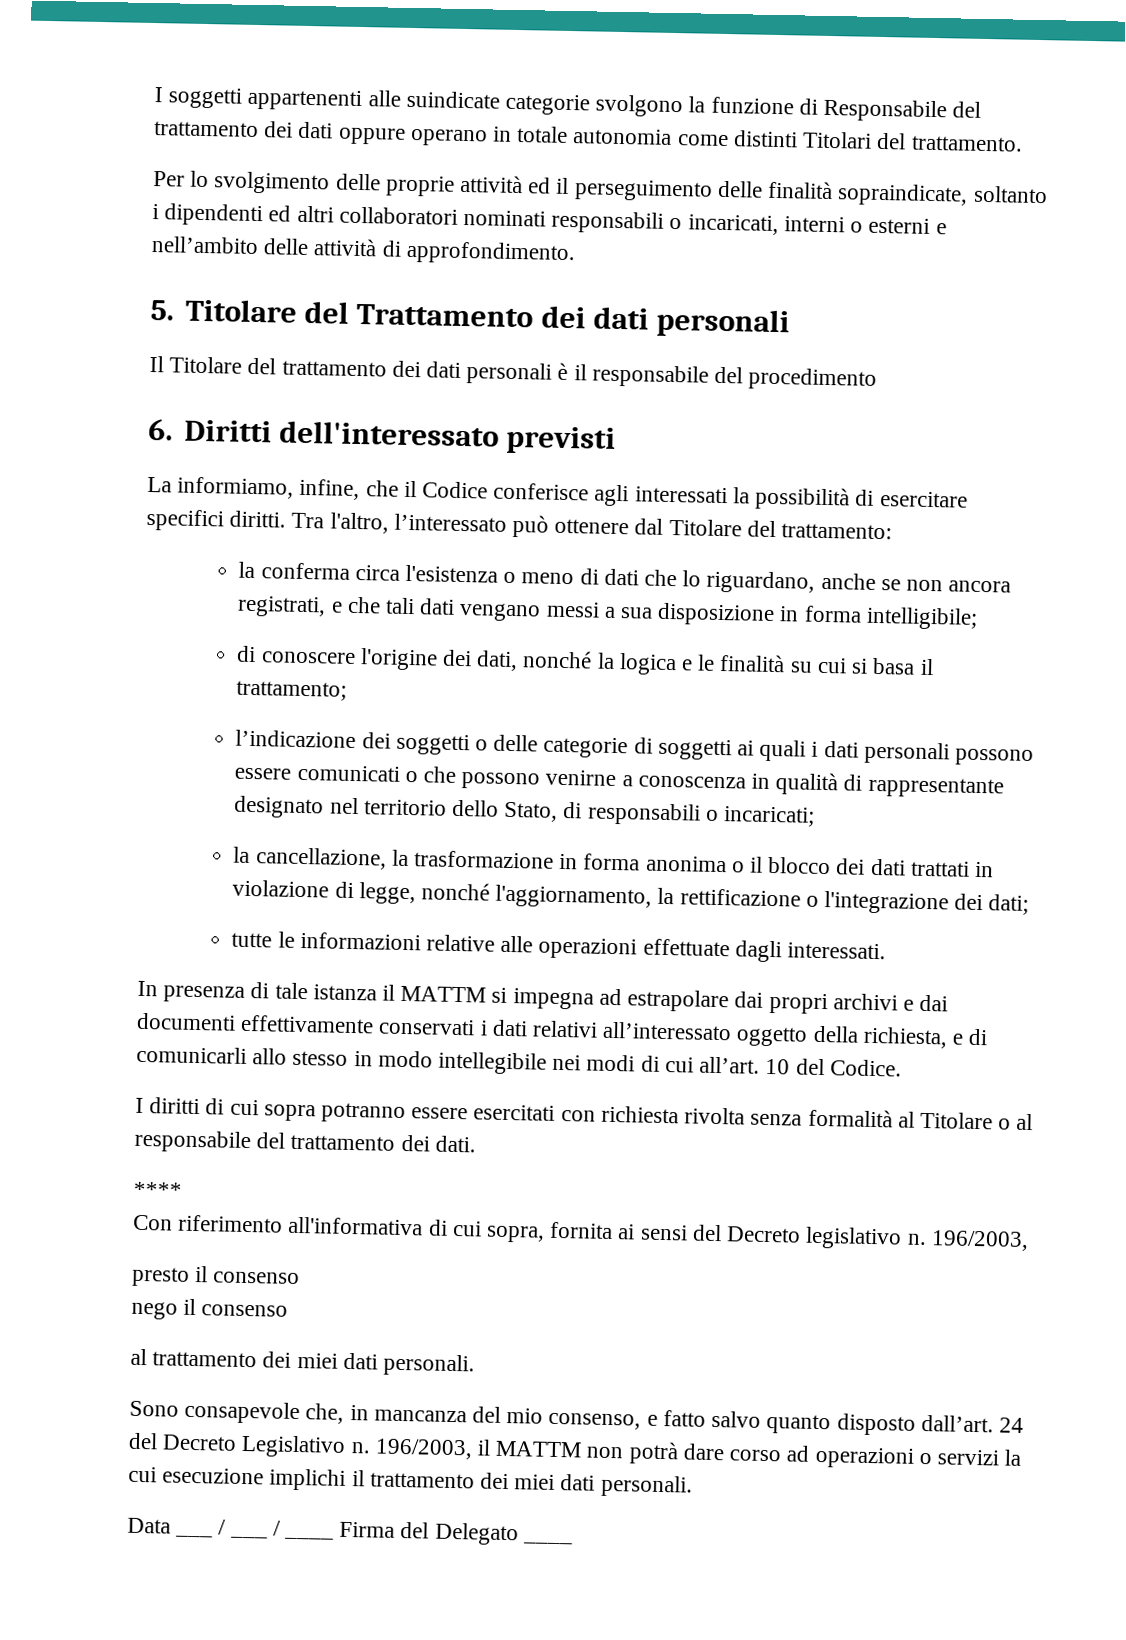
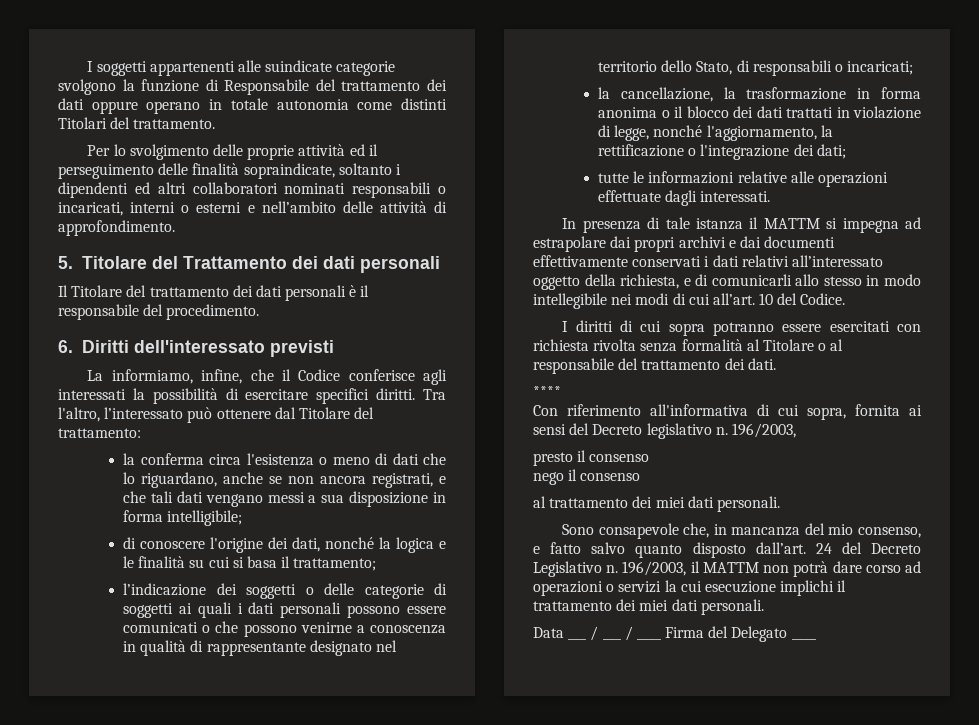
- Il Titolare del trattamento dei dati personali è il responsabile del procedimento
+ Il Titolare del trattamento dei dati personali è il responsabile del procedimento.

